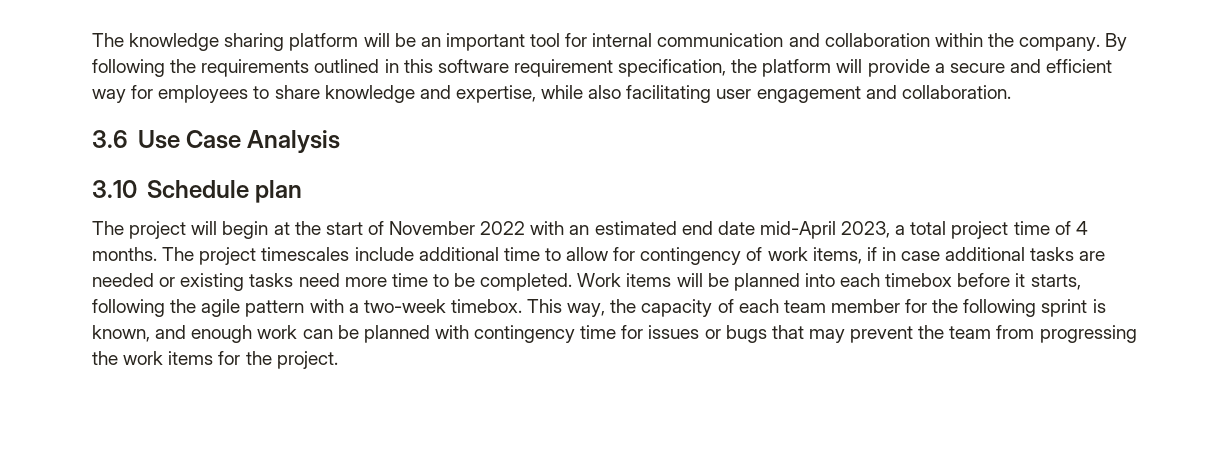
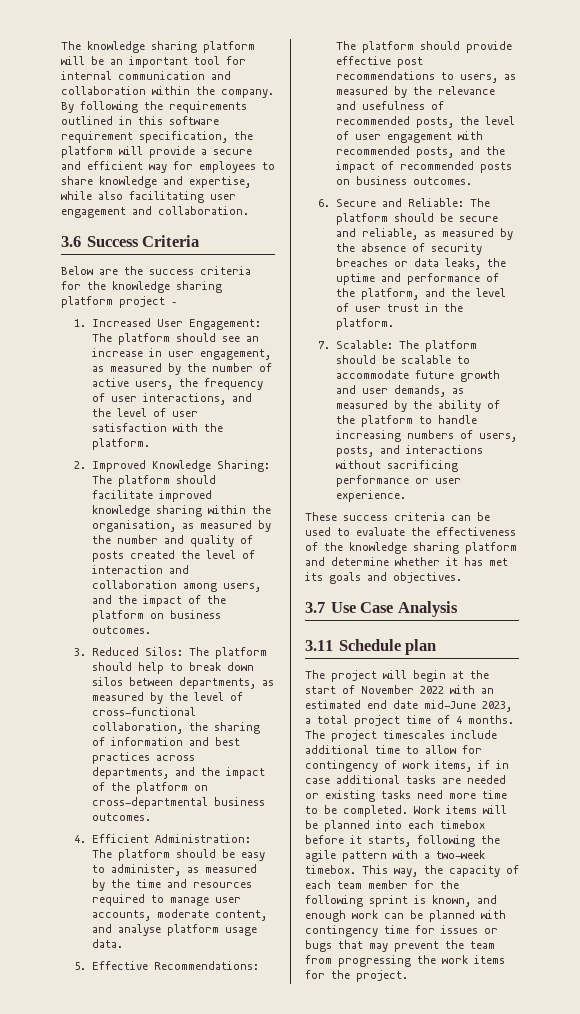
- 3.6 Use Case Analysis
+ 3.6 Success Criteria
+ Below are the success criteria for the knowledge sharing platform project –
+ 1. Increased User Engagement: The platform should see an increase in user engagement, as measured by the number of active users, the frequency of user interactions, and the level of user satisfaction with the platform.
+ 2. Improved Knowledge Sharing: The platform should facilitate improved knowledge sharing within the organisation, as measured by the number and quality of posts created the level of interaction and collaboration among users, and the impact of the platform on business outcomes.
+ 3. Reduced Silos: The platform should help to break down silos between departments, as measured by the level of cross-functional collaboration, the sharing of information and best practices across departments, and the impact of the platform on cross-departmental business outcomes.
+ 4. Efficient Administration: The platform should be easy to administer, as measured by the time and resources required to manage user accounts, moderate content, and analyse platform usage data.
+ 5. Effective Recommendations: The platform should provide effective post recommendations to users, as measured by the relevance and usefulness of recommended posts, the level of user engagement with recommended posts, and the impact of recommended posts on business outcomes.
+ 6. Secure and Reliable: The platform should be secure and reliable, as measured by the absence of security breaches or data leaks, the uptime and performance of the platform, and the level of user trust in the platform.
+ 7. Scalable: The platform should be scalable to accommodate future growth and user demands, as measured by the ability of the platform to handle increasing numbers of users, posts, and interactions without sacrificing performance or user experience.
+ These success criteria can be used to evaluate the effectiveness of the knowledge sharing platform and determine whether it has met its goals and objectives.
+ 3.7 Use Case Analysis
- 3.10 Schedule plan
+ 3.11 Schedule plan
- The project will begin at the start of November 2022 with an estimated end date mid-April 2023, a total project time of 4 months.
+ The project will begin at the start of November 2022 with an estimated end date mid-June 2023, a total project time of 4 months.

